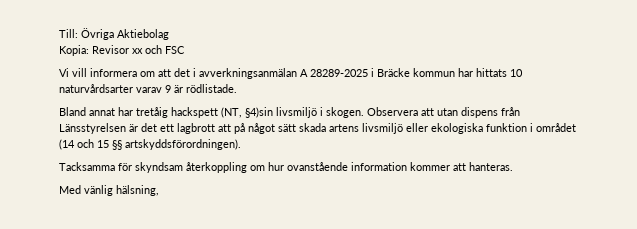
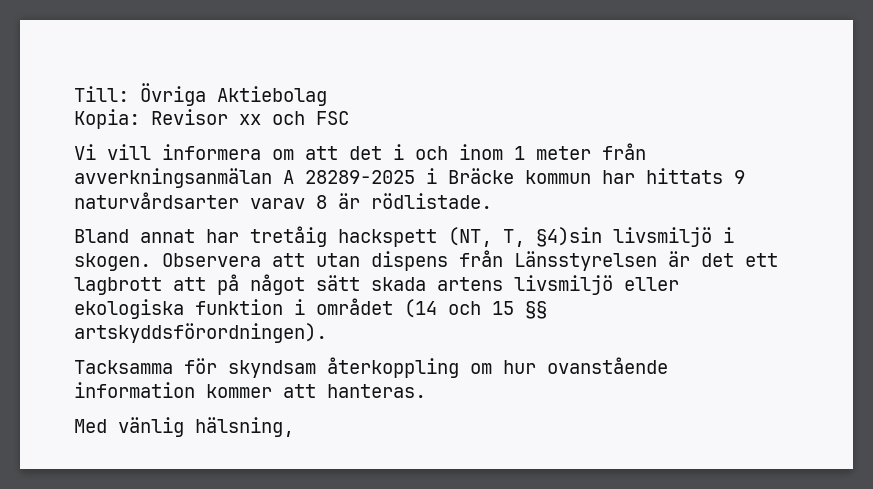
- Vi vill informera om att det i avverkningsanmälan A 28289-2025 i Bräcke kommun har hittats 10 naturvårdsarter varav 9 är rödlistade.
+ Vi vill informera om att det i och inom 1 meter från avverkningsanmälan A 28289-2025 i Bräcke kommun har hittats 9 naturvårdsarter varav 8 är rödlistade.
- Bland annat har tretåig hackspett (NT, §4)sin livsmiljö i skogen.
+ Bland annat har tretåig hackspett (NT, T, §4)sin livsmiljö i skogen.

